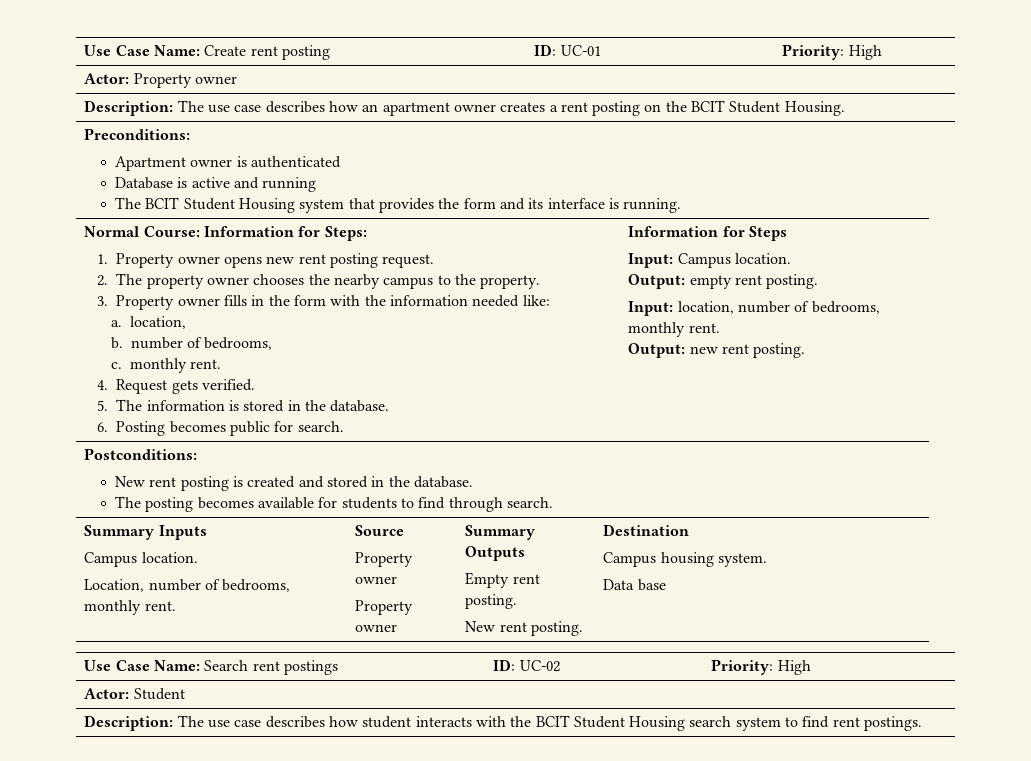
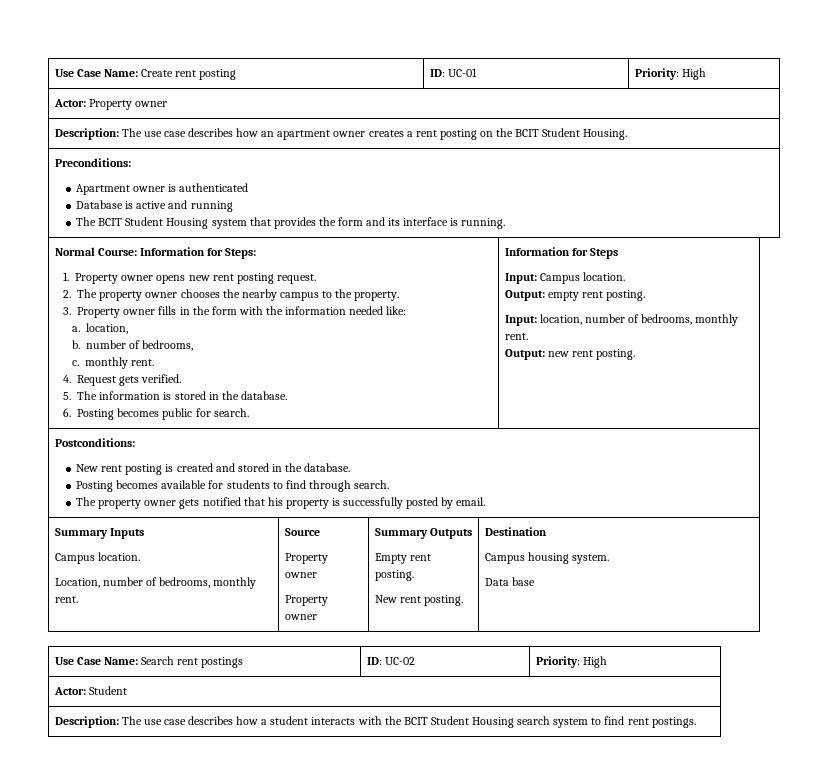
  Postconditions:
  New rent posting is created and stored in the database.
- The posting becomes available for students to find through search.
+ Posting becomes available for students to find through search.
+ The property owner gets notified that his property is successfully posted by email.
- Description: The use case describes how student interacts with the BCIT Student Housing search system to find rent postings.
+ Description: The use case describes how a student interacts with the BCIT Student Housing search system to find rent postings.

